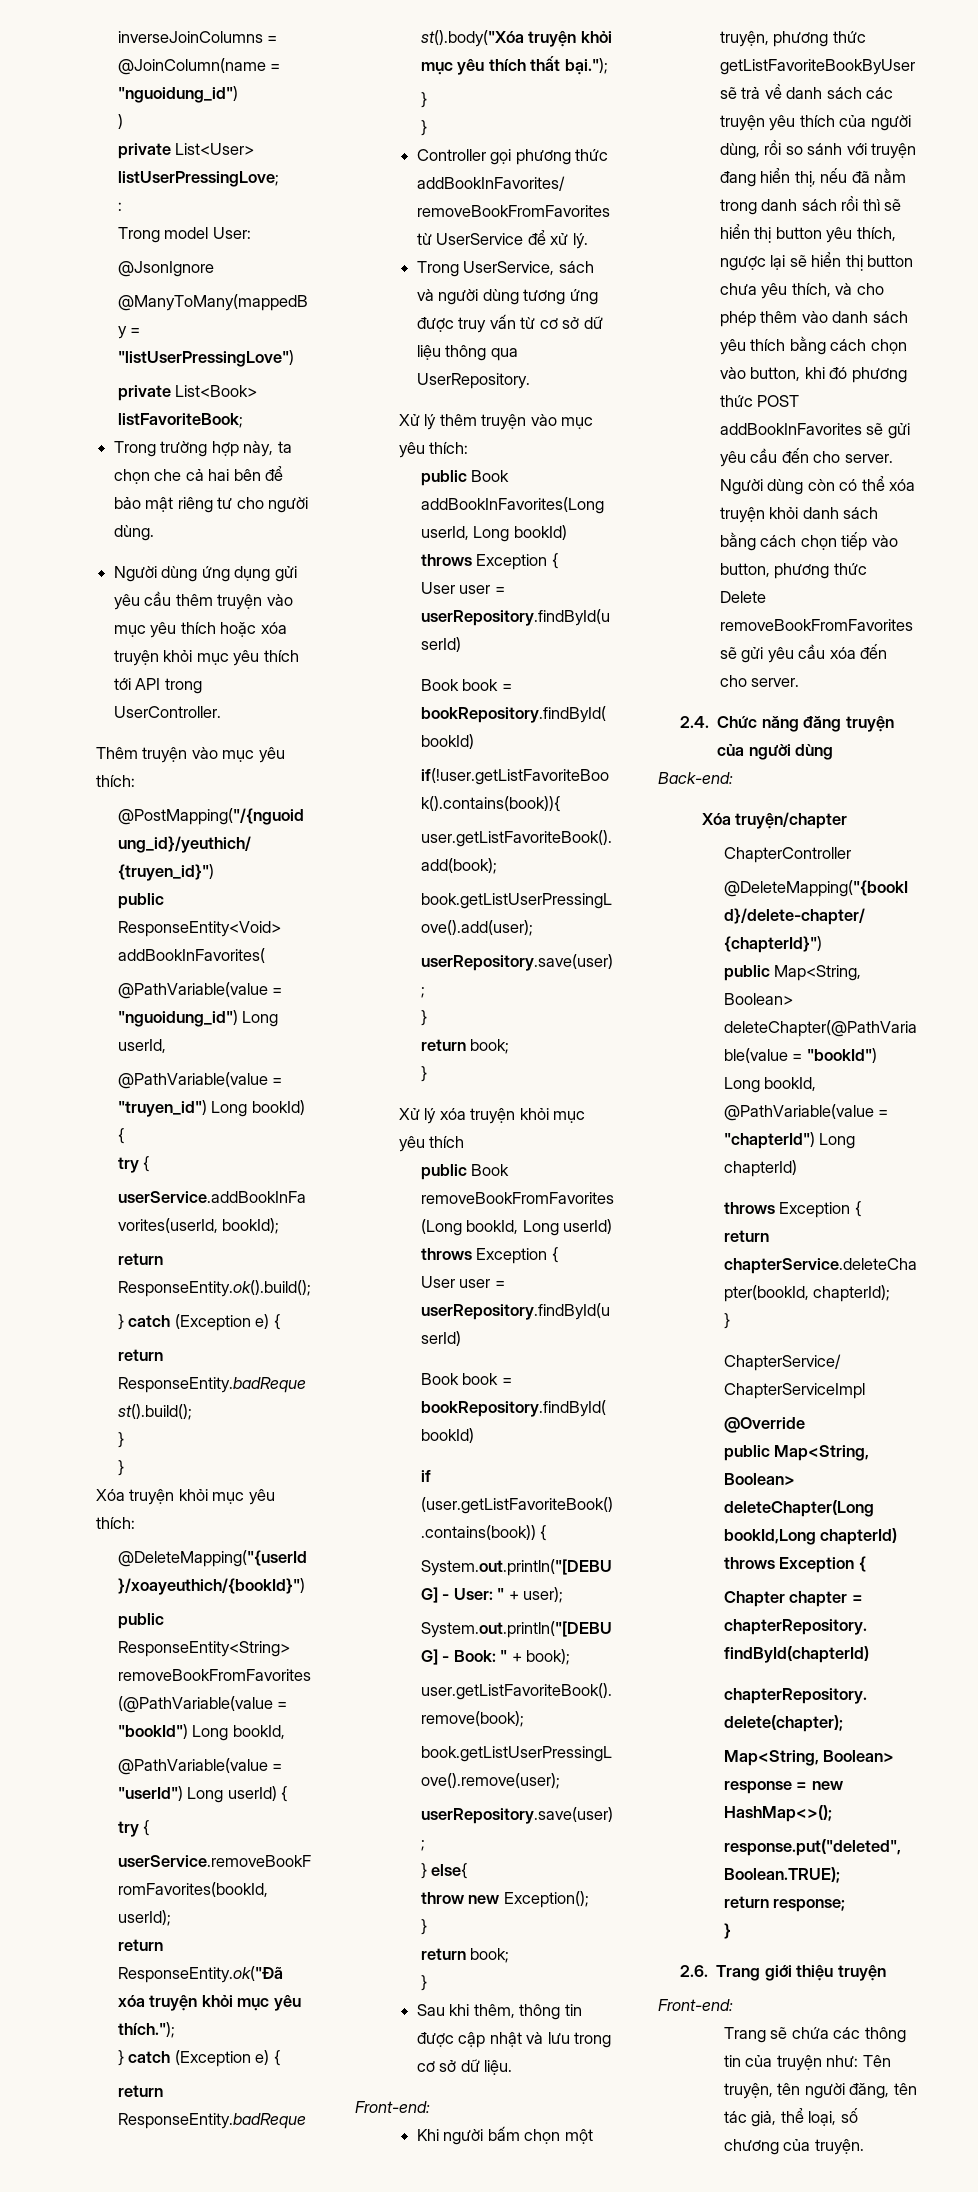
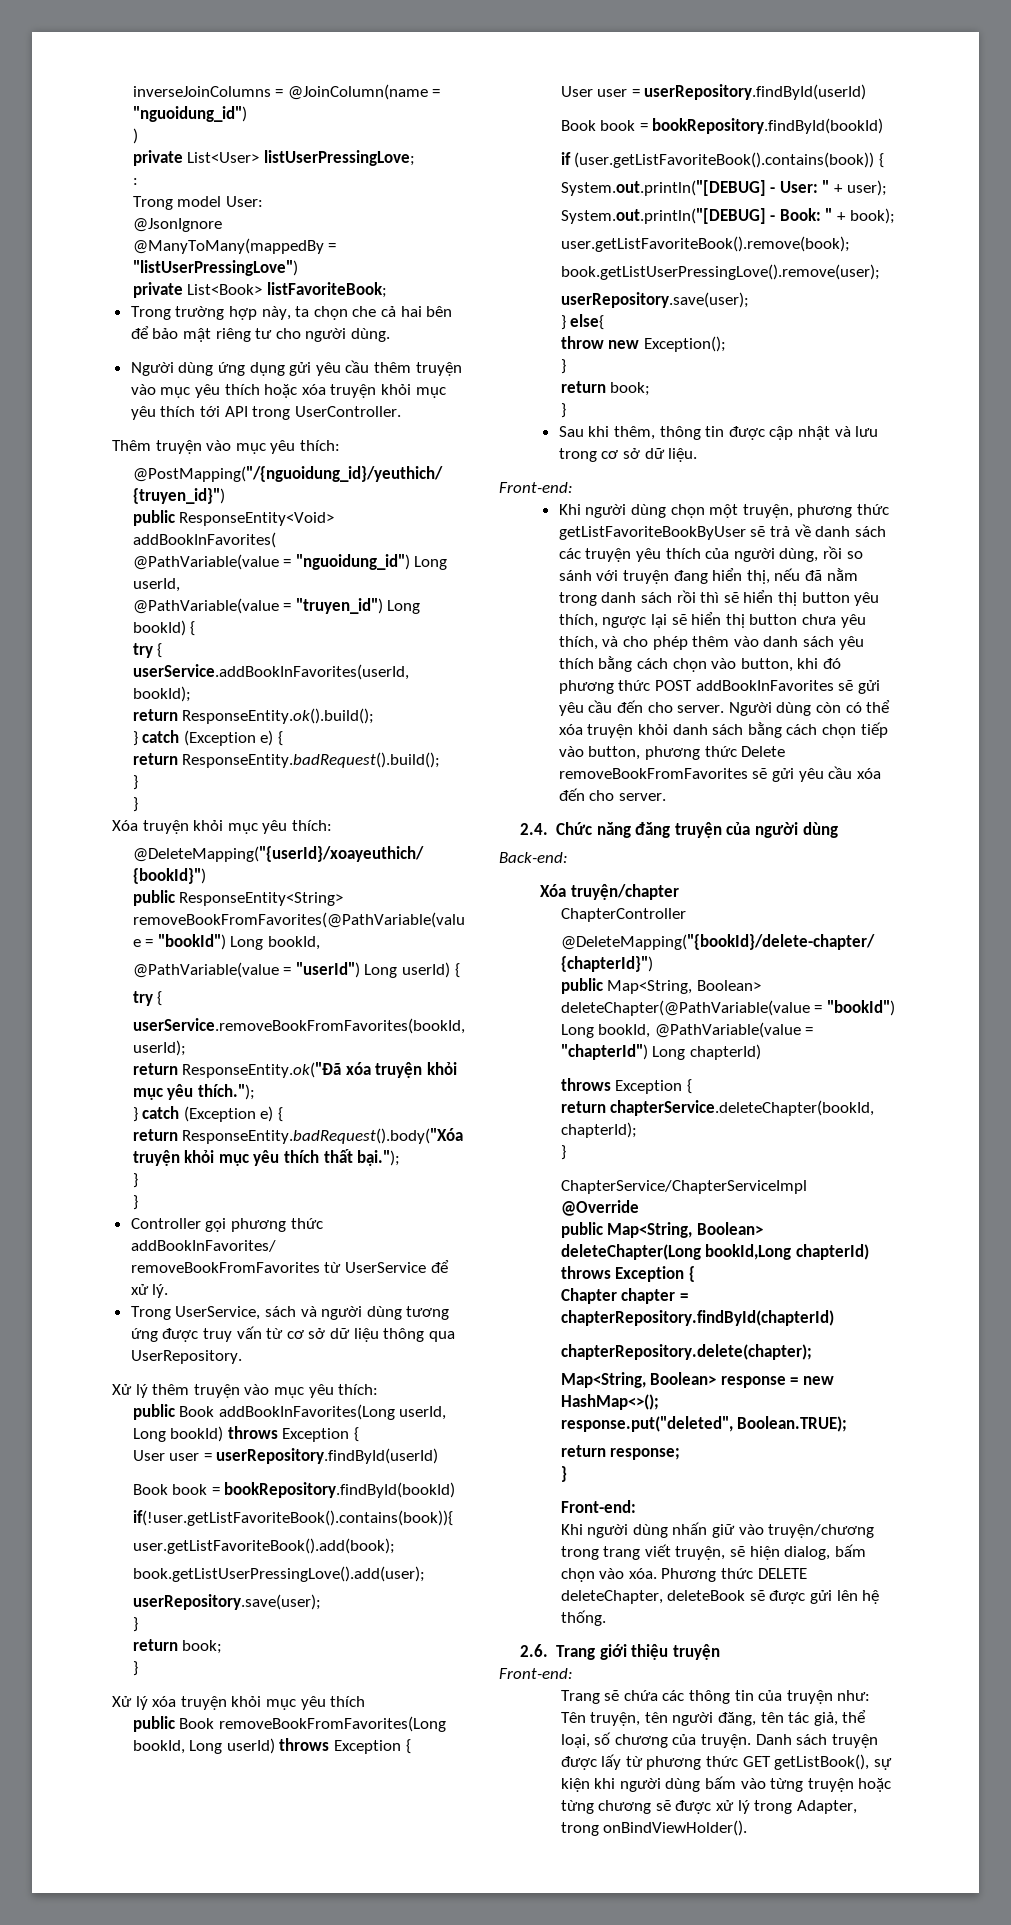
- Khi người bấm chọn một truyện, phương thức getListFavoriteBookByUser sẽ trả về danh sách các truyện yêu thích của người dùng, rồi so sánh với truyện đang hiển thị, nếu đã nằm trong danh sách rồi thì sẽ hiển thị button yêu thích, ngược lại sẽ hiển thị button chưa yêu thích, và cho phép thêm vào danh sách yêu thích bằng cách chọn vào button, khi đó phương thức POST addBookInFavorites sẽ gửi yêu cầu đến cho server.
+ Khi người dùng chọn một truyện, phương thức getListFavoriteBookByUser sẽ trả về danh sách các truyện yêu thích của người dùng, rồi so sánh với truyện đang hiển thị, nếu đã nằm trong danh sách rồi thì sẽ hiển thị button yêu thích, ngược lại sẽ hiển thị button chưa yêu thích, và cho phép thêm vào danh sách yêu thích bằng cách chọn vào button, khi đó phương thức POST addBookInFavorites sẽ gửi yêu cầu đến cho server.
  return response;
  }
+ Front-end:
+ Khi người dùng nhấn giữ vào truyện/chương trong trang viết truyện, sẽ hiện dialog, bấm chọn vào xóa. Phương thức DELETE deleteChapter, deleteBook sẽ được gửi lên hệ thống.
+ Danh sách truyện được lấy từ phương thức GET getListBook(), sự kiện khi người dùng bấm vào từng truyện hoặc từng chương sẽ được xử lý trong Adapter, trong onBindViewHolder().

